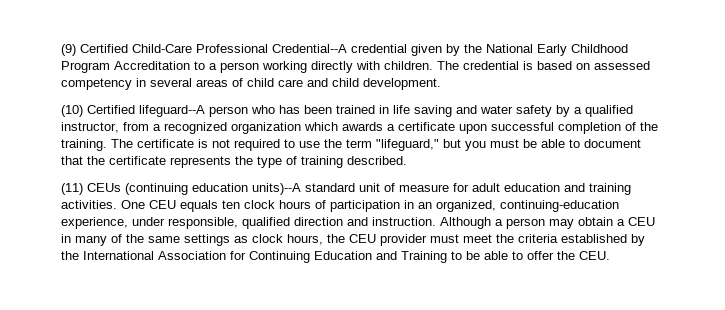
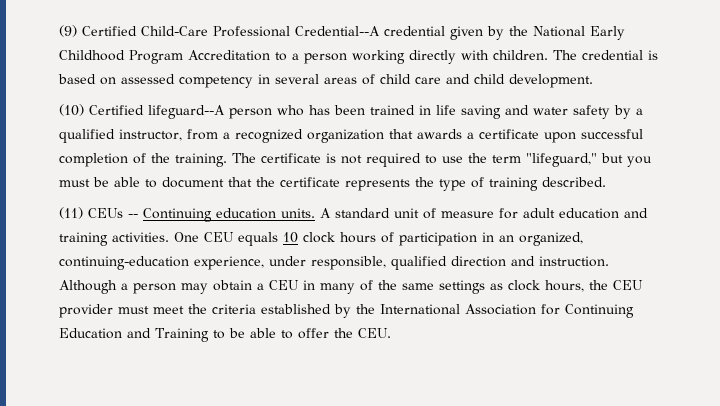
- (10) Certified lifeguard--A person who has been trained in life saving and water safety by a qualified instructor, from a recognized organization which awards a certificate upon successful completion of the training.
+ (10) Certified lifeguard--A person who has been trained in life saving and water safety by a qualified instructor, from a recognized organization that awards a certificate upon successful completion of the training.
- (11) CEUs (continuing education units)--A standard unit of measure for adult education and training activities.
+ (11) CEUs -- Continuing education units. A standard unit of measure for adult education and training activities.
- One CEU equals ten clock hours of participation in an organized, continuing-education experience, under responsible, qualified direction and instruction.
+ One CEU equals 10 clock hours of participation in an organized, continuing-education experience, under responsible, qualified direction and instruction.

